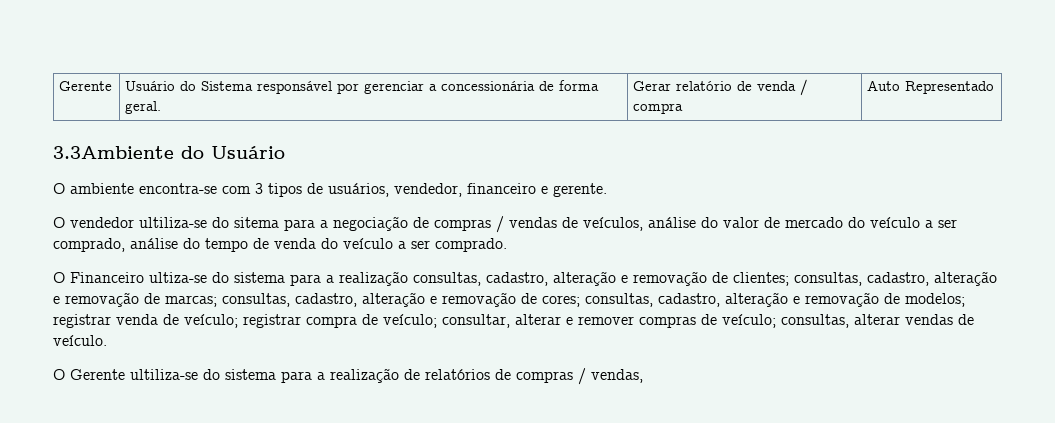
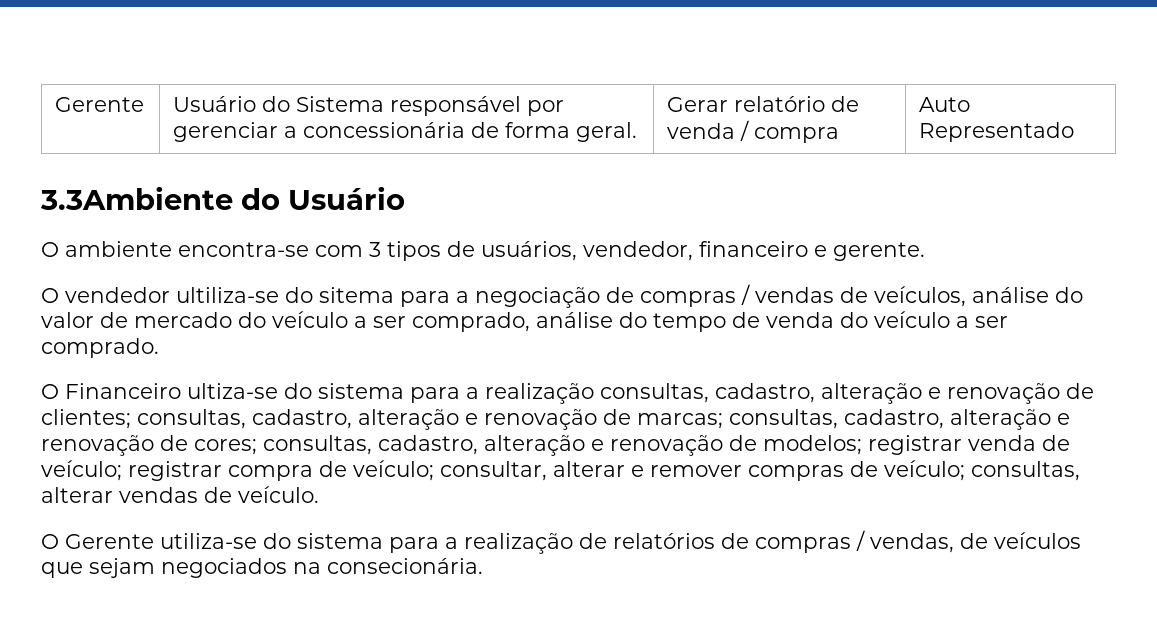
- O Financeiro ultiza-se do sistema para a realização consultas, cadastro, alteração e removação de clientes; consultas, cadastro, alteração e removação de marcas; consultas, cadastro, alteração e removação de cores; consultas, cadastro, alteração e removação de modelos; registrar venda de veículo; registrar compra de veículo; consultar, alterar e remover compras de veículo; consultas, alterar vendas de veículo.
+ O Financeiro ultiza-se do sistema para a realização consultas, cadastro, alteração e renovação de clientes; consultas, cadastro, alteração e renovação de marcas; consultas, cadastro, alteração e renovação de cores; consultas, cadastro, alteração e renovação de modelos; registrar venda de veículo; registrar compra de veículo; consultar, alterar e remover compras de veículo; consultas, alterar vendas de veículo.
- O Gerente ultiliza-se do sistema para a realização de relatórios de compras / vendas,
+ O Gerente utiliza-se do sistema para a realização de relatórios de compras / vendas, de veículos que sejam negociados na consecionária.

